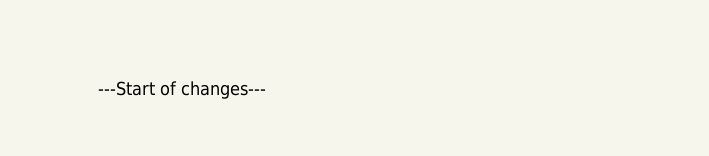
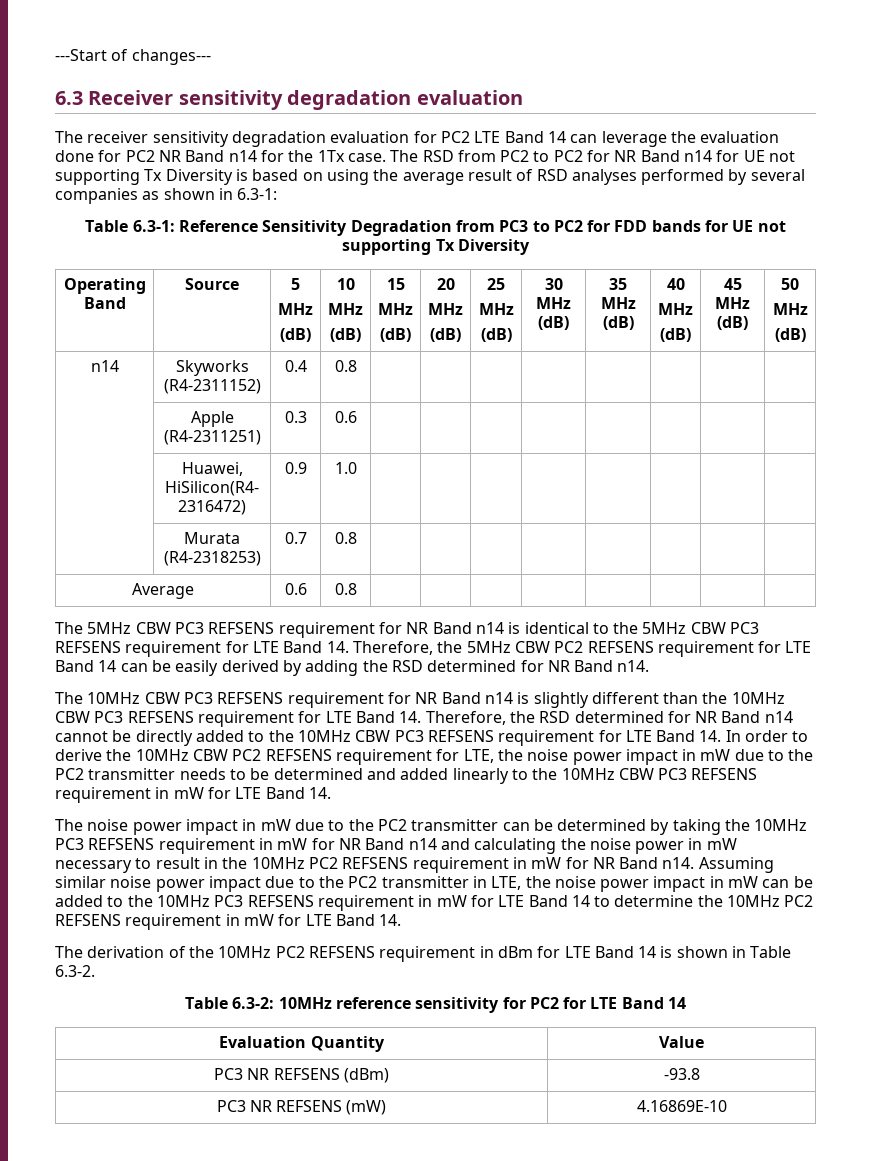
+ 6.3 Receiver sensitivity degradation evaluation
+ The receiver sensitivity degradation evaluation for PC2 LTE Band 14 can leverage the evaluation done for PC2 NR Band n14 for the 1Tx case. The RSD from PC2 to PC2 for NR Band n14 for UE not supporting Tx Diversity is based on using the average result of RSD analyses performed by several companies as shown in 6.3-1:
+ Table 6.3-1: Reference Sensitivity Degradation from PC3 to PC2 for FDD bands for UE not supporting Tx Diversity
+ Operating Band | Source | 5
+ MHz
+ (dB) | 10
+ MHz
+ (dB) | 15
+ MHz
+ (dB) | 20
+ MHz
+ (dB) | 25
+ MHz
+ (dB) | 30 MHz (dB) | 35 MHz (dB) | 40
+ MHz
+ (dB) | 45 MHz (dB) | 50
+ MHz
+ (dB)
+ n14 | Skyworks (R4-2311152) | 0.4 | 0.8 | | | | | | | |
+ | Apple (R4-2311251) | 0.3 | 0.6 | | | | | | | |
+ | Huawei, HiSilicon(R4- 2316472) | 0.9 | 1.0 | | | | | | | |
+ | Murata (R4-2318253) | 0.7 | 0.8 | | | | | | | |
+ Average | 0.6 | 0.8 | | | | | | | |
+ The 5MHz CBW PC3 REFSENS requirement for NR Band n14 is identical to the 5MHz CBW PC3 REFSENS requirement for LTE Band 14. Therefore, the 5MHz CBW PC2 REFSENS requirement for LTE Band 14 can be easily derived by adding the RSD determined for NR Band n14.
+ The 10MHz CBW PC3 REFSENS requirement for NR Band n14 is slightly different than the 10MHz CBW PC3 REFSENS requirement for LTE Band 14. Therefore, the RSD determined for NR Band n14 cannot be directly added to the 10MHz CBW PC3 REFSENS requirement for LTE Band 14. In order to derive the 10MHz CBW PC2 REFSENS requirement for LTE, the noise power impact in mW due to the PC2 transmitter needs to be determined and added linearly to the 10MHz CBW PC3 REFSENS requirement in mW for LTE Band 14.
+ The noise power impact in mW due to the PC2 transmitter can be determined by taking the 10MHz PC3 REFSENS requirement in mW for NR Band n14 and calculating the noise power in mW necessary to result in the 10MHz PC2 REFSENS requirement in mW for NR Band n14. Assuming similar noise power impact due to the PC2 transmitter in LTE, the noise power impact in mW can be added to the 10MHz PC3 REFSENS requirement in mW for LTE Band 14 to determine the 10MHz PC2 REFSENS requirement in mW for LTE Band 14.
+ The derivation of the 10MHz PC2 REFSENS requirement in dBm for LTE Band 14 is shown in Table 6.3-2.
+ Table 6.3-2: 10MHz reference sensitivity for PC2 for LTE Band 14
+ Evaluation Quantity | Value
+ PC3 NR REFSENS (dBm) | -93.8
+ PC3 NR REFSENS (mW) | 4.16869E-10

